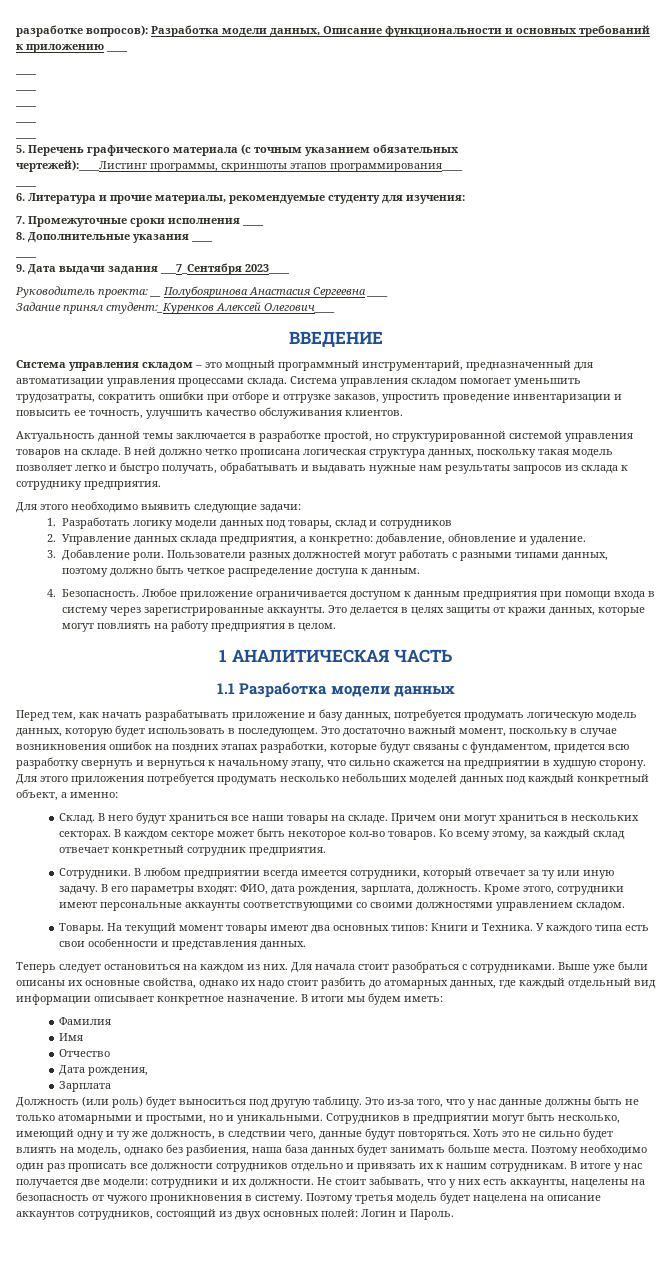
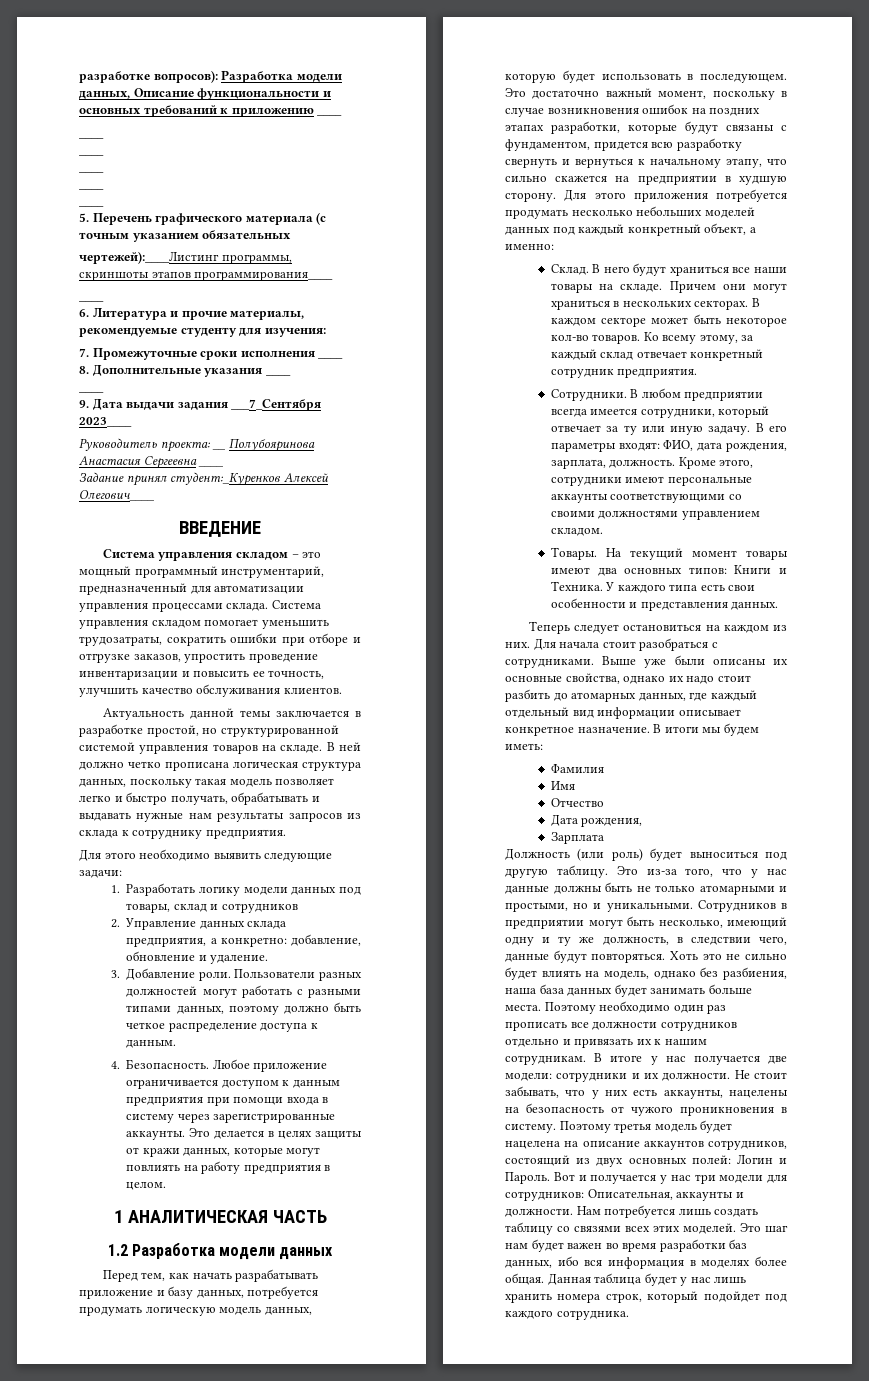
- 1.1 Разработка модели данных
+ 1.2 Разработка модели данных
+ Вот и получается у нас три модели для сотрудников: Описательная, аккаунты и должности. Нам потребуется лишь создать таблицу со связями всех этих моделей. Это шаг нам будет важен во время разработки баз данных, ибо вся информация в моделях более общая. Данная таблица будет у нас лишь хранить номера строк, который подойдет под каждого сотрудника.

